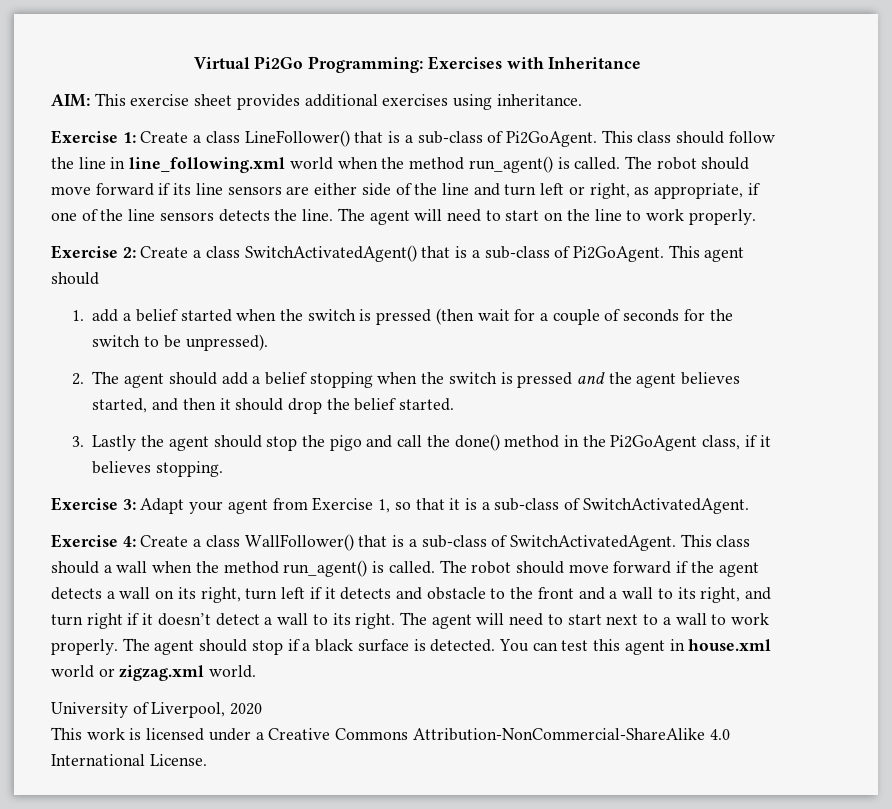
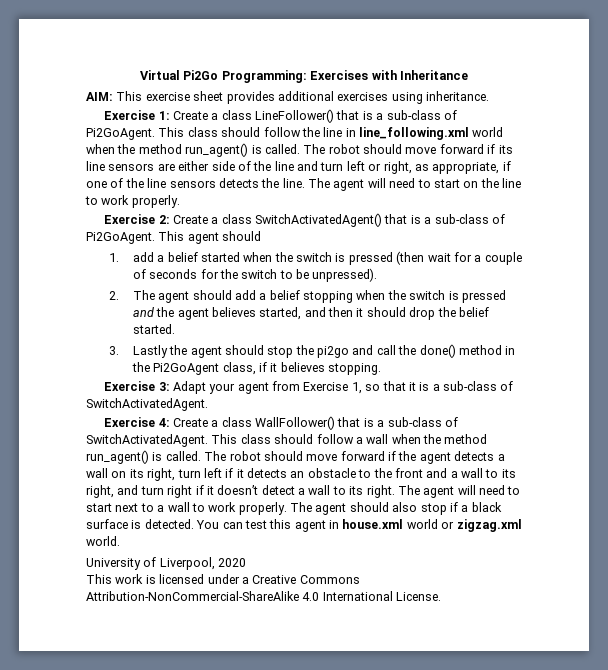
- 3. Lastly the agent should stop the pigo and call the done() method in the Pi2GoAgent class, if it believes stopping.
+ 3. Lastly the agent should stop the pi2go and call the done() method in the Pi2GoAgent class, if it believes stopping.
- This class should a wall when the method run_agent() is called.
+ This class should follow a wall when the method run_agent() is called.
- The robot should move forward if the agent detects a wall on its right, turn left if it detects and obstacle to the front and a wall to its right, and turn right if it doesn’t detect a wall to its right.
+ The robot should move forward if the agent detects a wall on its right, turn left if it detects an obstacle to the front and a wall to its right, and turn right if it doesn’t detect a wall to its right.
- The agent should stop if a black surface is detected.
+ The agent should also stop if a black surface is detected.

